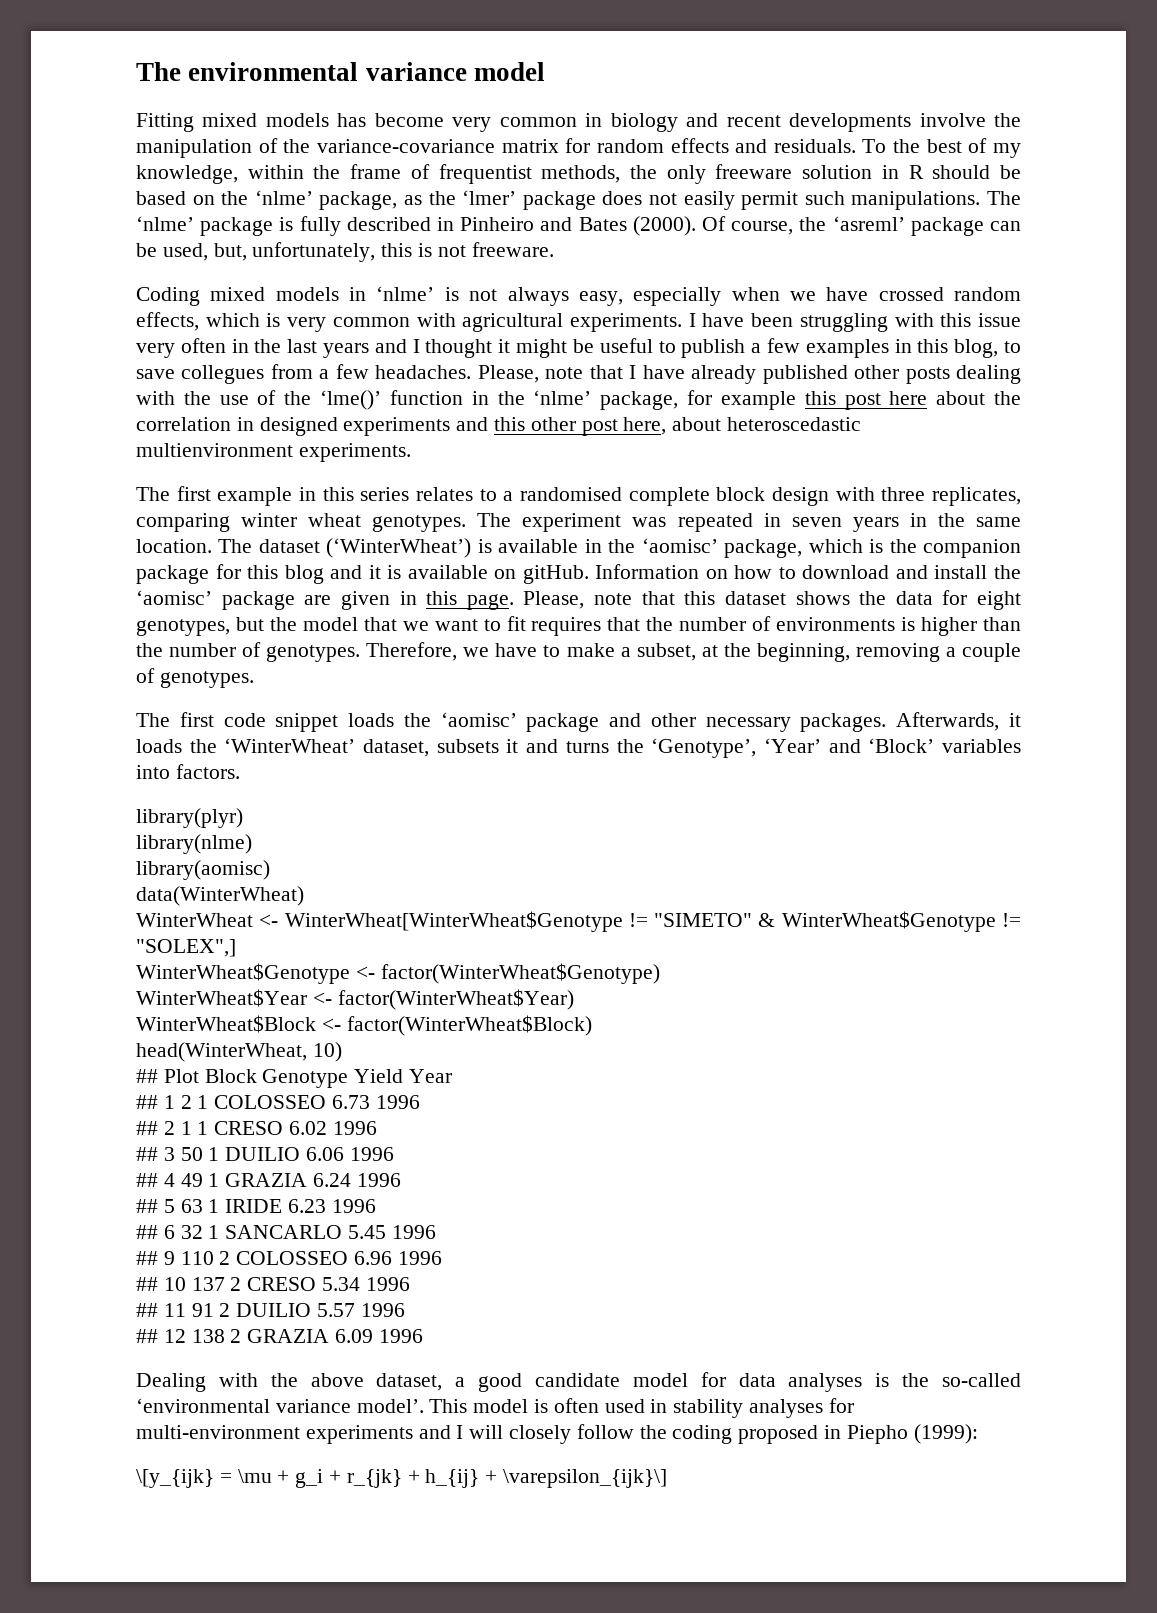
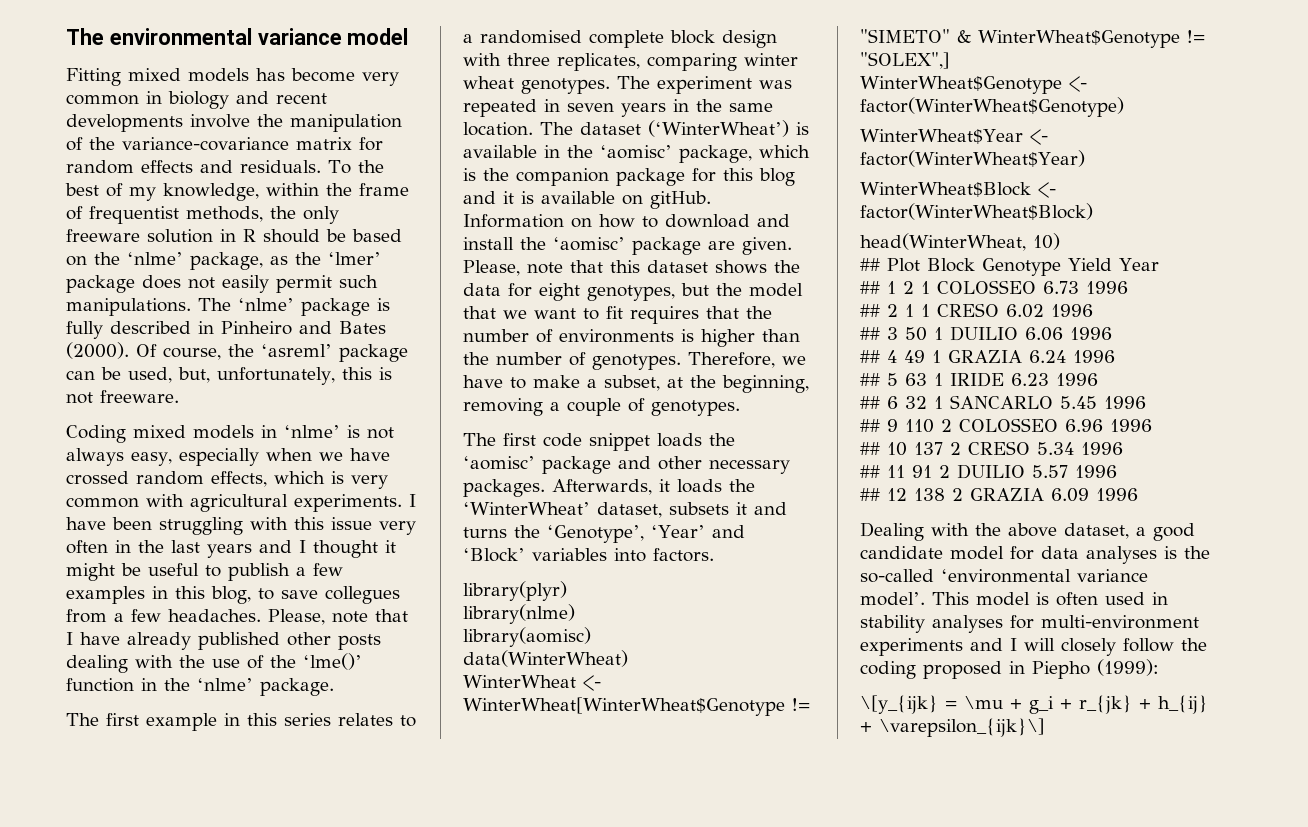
- Please, note that I have already published other posts dealing with the use of the ‘lme()’ function in the ‘nlme’ package, for example this post here about the correlation in designed experiments and this other post here, about heteroscedastic multienvironment experiments.
+ Please, note that I have already published other posts dealing with the use of the ‘lme()’ function in the ‘nlme’ package.
- Information on how to download and install the ‘aomisc’ package are given in this page.
+ Information on how to download and install the ‘aomisc’ package are given.

